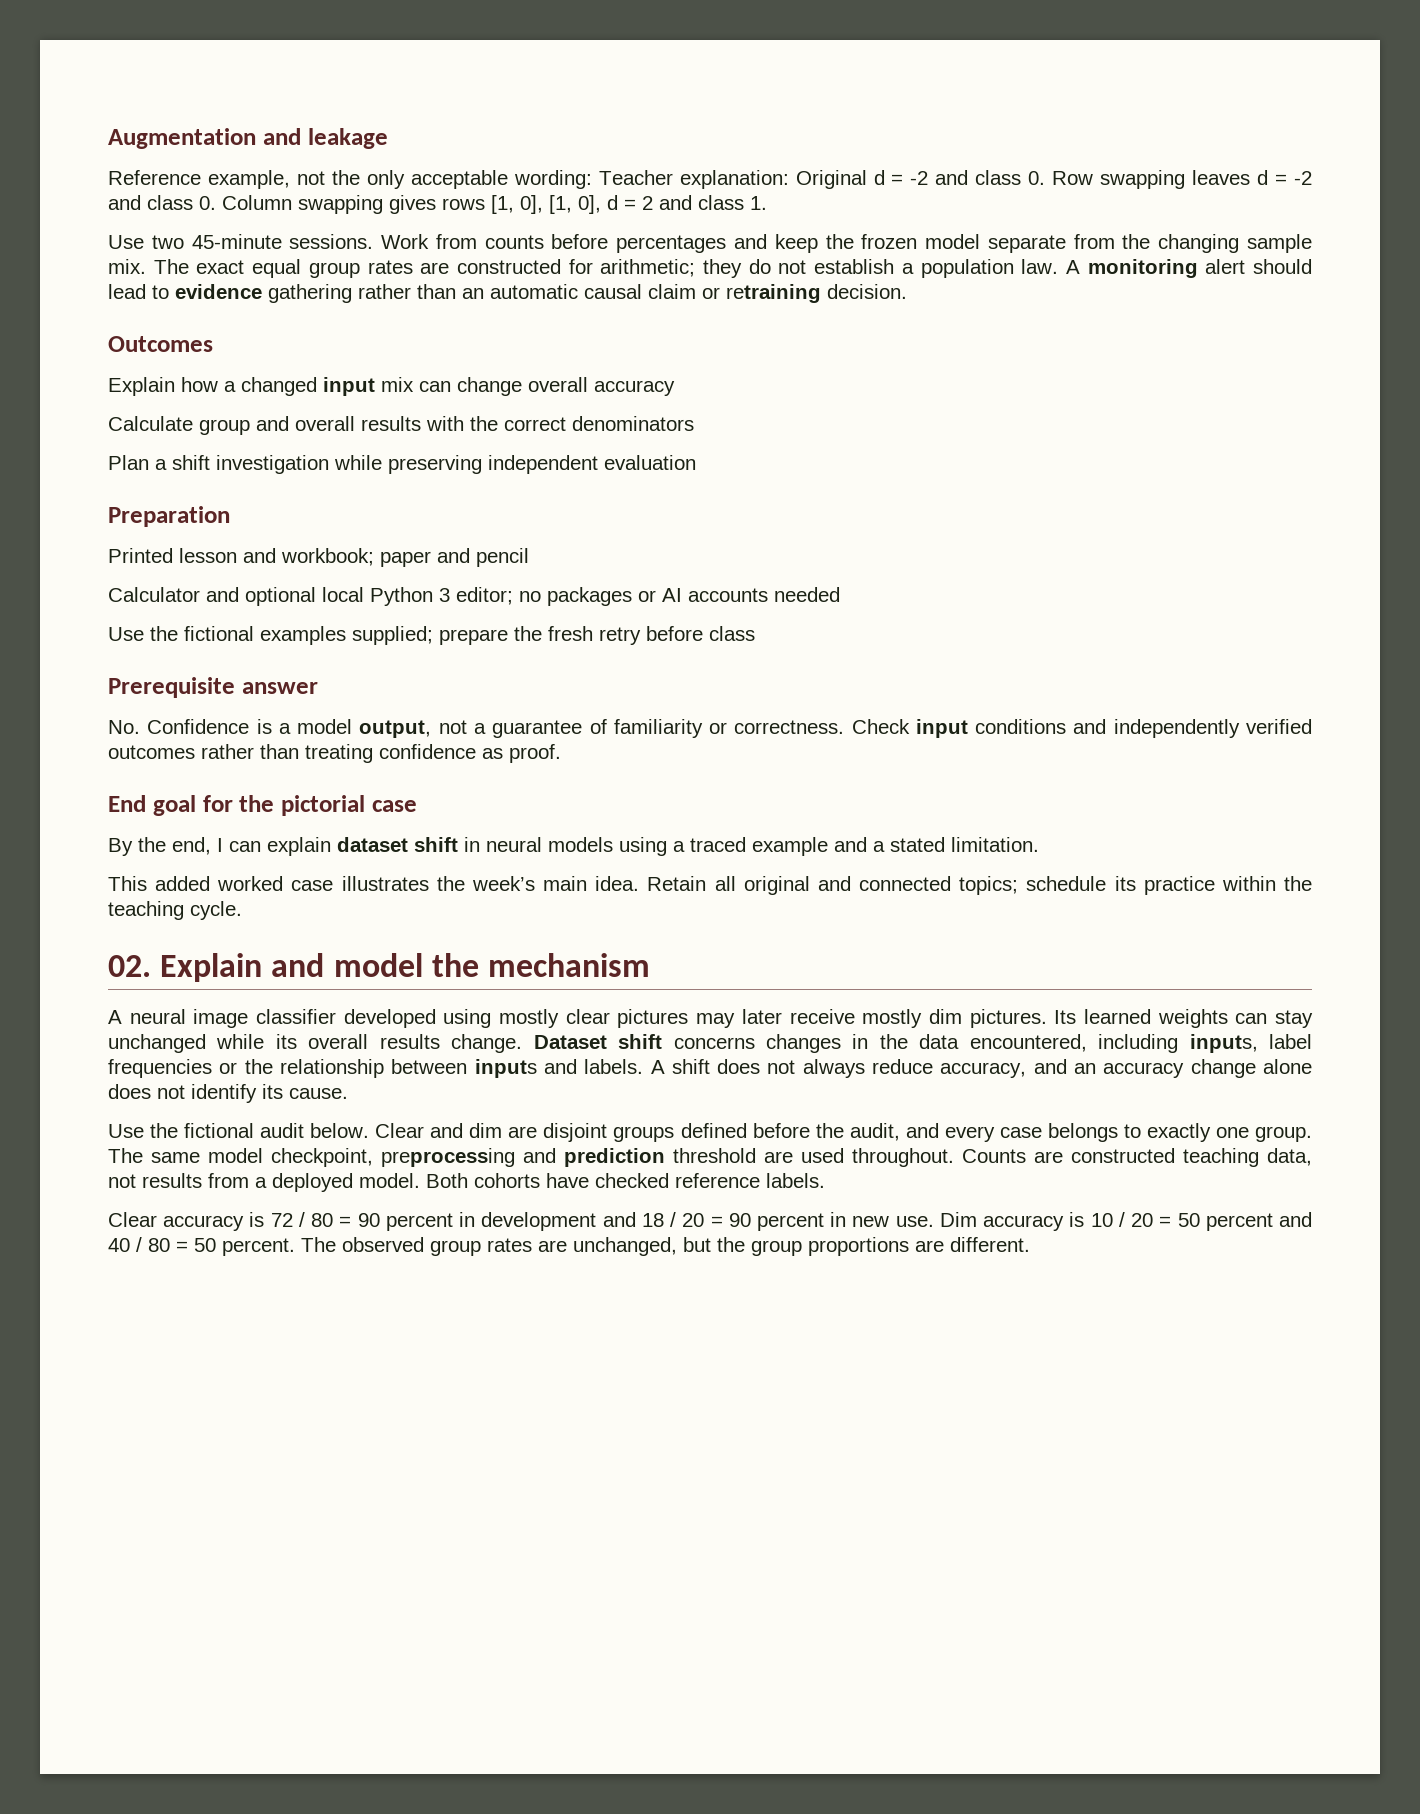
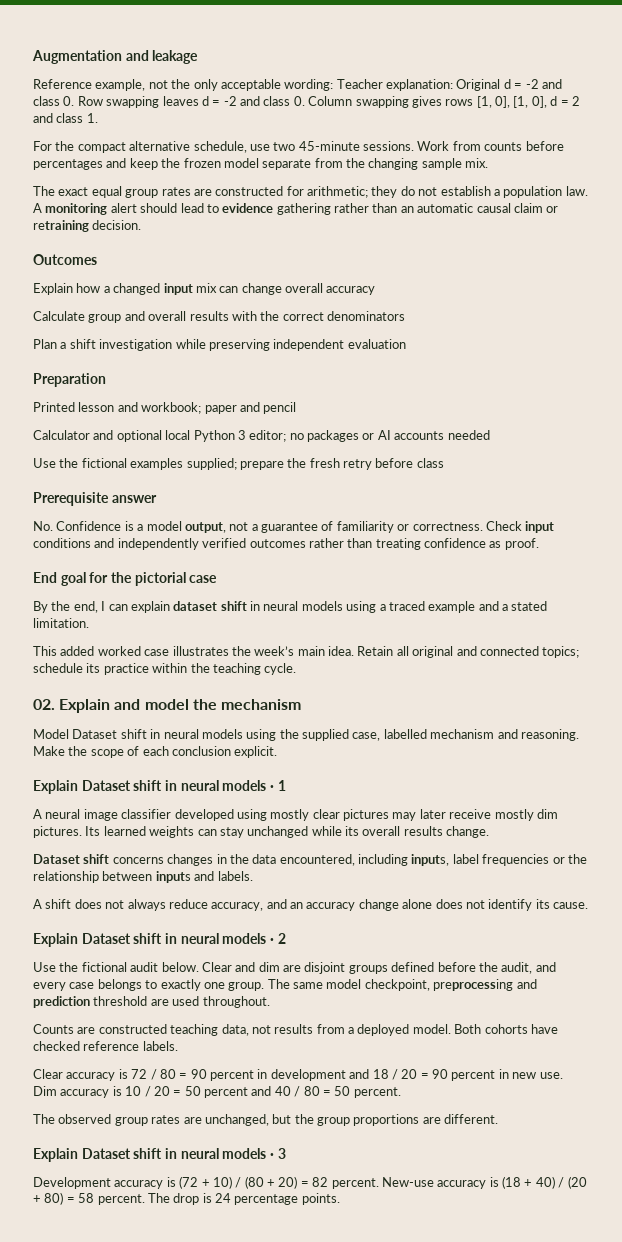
- Use two 45-minute sessions.
+ For the compact alternative schedule, use two 45-minute sessions.
- Work from counts before percentages and keep the frozen model separate from the changing sample mix. The exact equal group rates are constructed for arithmetic; they do not establish a population law.
+ Work from counts before percentages and keep the frozen model separate from the changing sample mix.
+ The exact equal group rates are constructed for arithmetic; they do not establish a population law.
+ Model Dataset shift in neural models using the supplied case, labelled mechanism and reasoning. Make the scope of each conclusion explicit.
+ Explain Dataset shift in neural models · 1
- Its learned weights can stay unchanged while its overall results change. Dataset shift concerns changes in the data encountered, including inputs, label frequencies or the relationship between inputs and labels. A shift does not always reduce accuracy, and an accuracy change alone does not identify its cause.
+ Its learned weights can stay unchanged while its overall results change.
+ Dataset shift concerns changes in the data encountered, including inputs, label frequencies or the relationship between inputs and labels.
+ A shift does not always reduce accuracy, and an accuracy change alone does not identify its cause.
+ Explain Dataset shift in neural models · 2
- The same model checkpoint, preprocessing and prediction threshold are used throughout. Counts are constructed teaching data, not results from a deployed model.
+ The same model checkpoint, preprocessing and prediction threshold are used throughout.
+ Counts are constructed teaching data, not results from a deployed model.
- Dim accuracy is 10 / 20 = 50 percent and 40 / 80 = 50 percent. The observed group rates are unchanged, but the group proportions are different.
+ Dim accuracy is 10 / 20 = 50 percent and 40 / 80 = 50 percent.
+ The observed group rates are unchanged, but the group proportions are different.
+ Explain Dataset shift in neural models · 3
+ Development accuracy is (72 + 10) / (80 + 20) = 82 percent. New-use accuracy is (18 + 40) / (20 + 80) = 58 percent. The drop is 24 percentage points.

